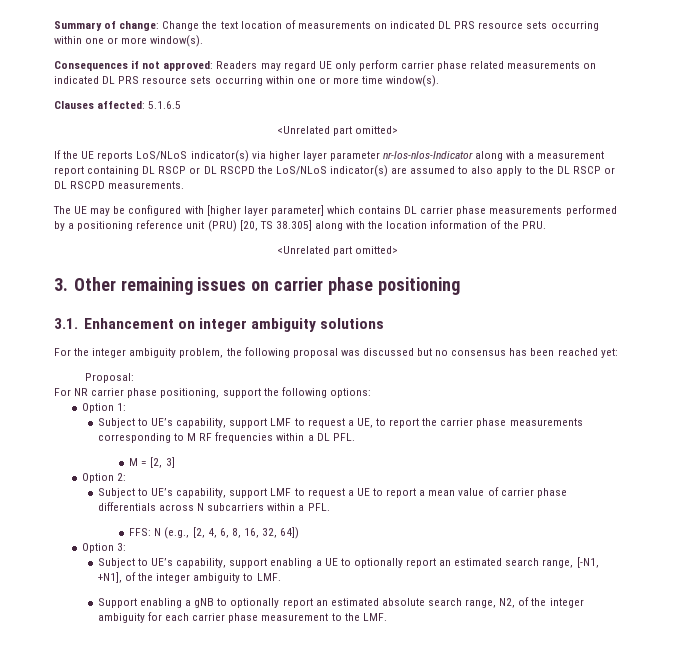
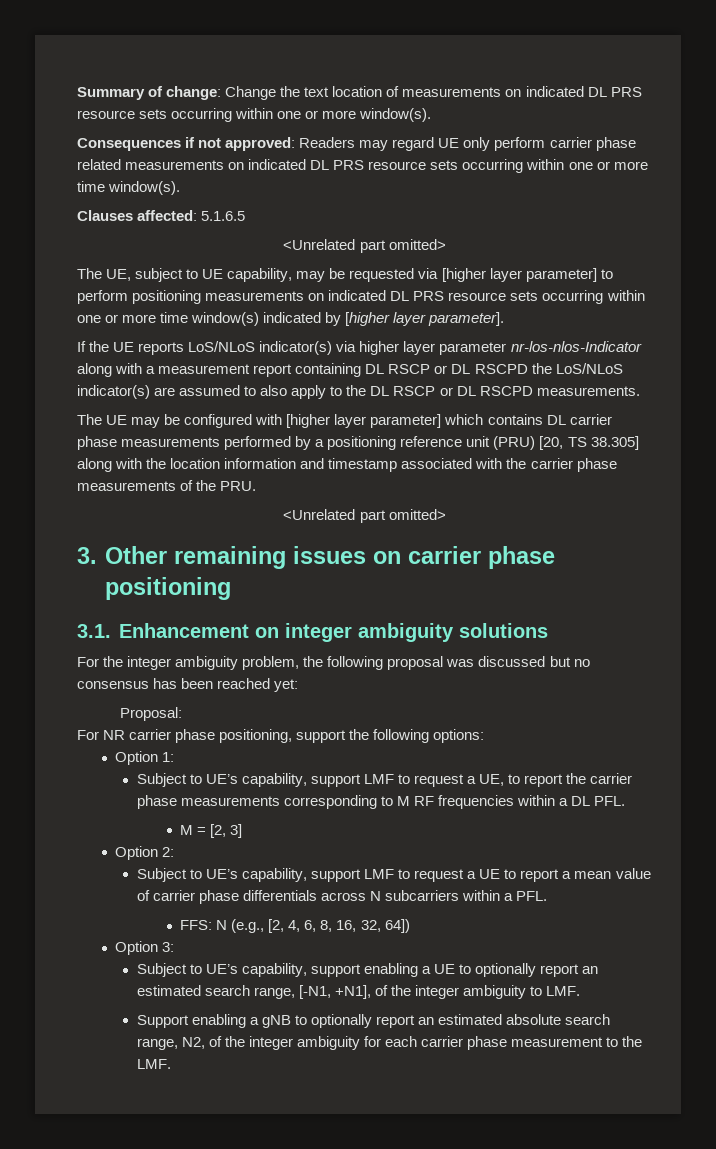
+ The UE, subject to UE capability, may be requested via [higher layer parameter] to perform positioning measurements on indicated DL PRS resource sets occurring within one or more time window(s) indicated by [higher layer parameter].
- The UE may be configured with [higher layer parameter] which contains DL carrier phase measurements performed by a positioning reference unit (PRU) [20, TS 38.305] along with the location information of the PRU.
+ The UE may be configured with [higher layer parameter] which contains DL carrier phase measurements performed by a positioning reference unit (PRU) [20, TS 38.305] along with the location information and timestamp associated with the carrier phase measurements of the PRU.

